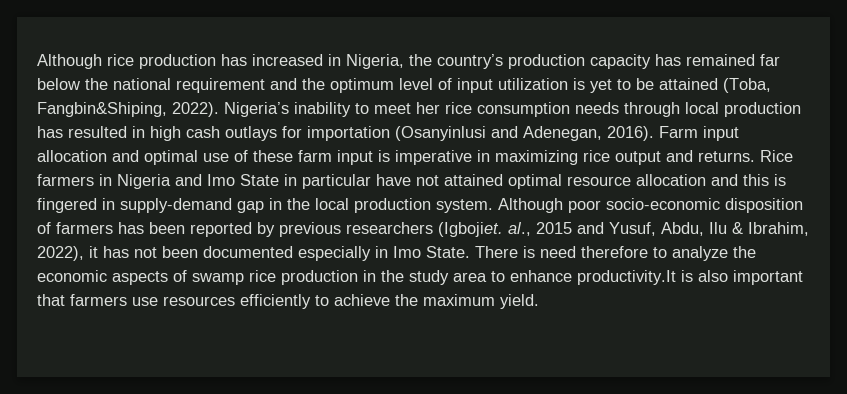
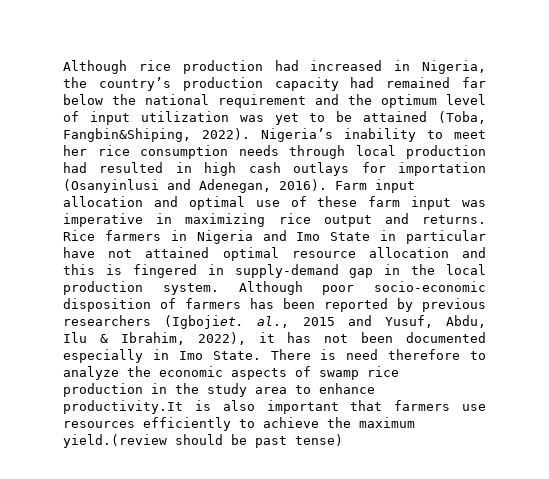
- Although rice production has increased in Nigeria, the country’s production capacity has remained far below the national requirement and the optimum level of input utilization is yet to be attained (Toba, Fangbin&Shiping, 2022).
+ Although rice production had increased in Nigeria, the country’s production capacity had remained far below the national requirement and the optimum level of input utilization was yet to be attained (Toba, Fangbin&Shiping, 2022).
- Nigeria’s inability to meet her rice consumption needs through local production has resulted in high cash outlays for importation (Osanyinlusi and Adenegan, 2016).
+ Nigeria’s inability to meet her rice consumption needs through local production had resulted in high cash outlays for importation (Osanyinlusi and Adenegan, 2016).
- Farm input allocation and optimal use of these farm input is imperative in maximizing rice output and returns.
+ Farm input allocation and optimal use of these farm input was imperative in maximizing rice output and returns.
- There is need therefore to analyze the economic aspects of swamp rice production in the study area to enhance productivity.It is also important that farmers use resources efficiently to achieve the maximum yield.
+ There is need therefore to analyze the economic aspects of swamp rice production in the study area to enhance productivity.It is also important that farmers use resources efficiently to achieve the maximum yield.(review should be past tense)

